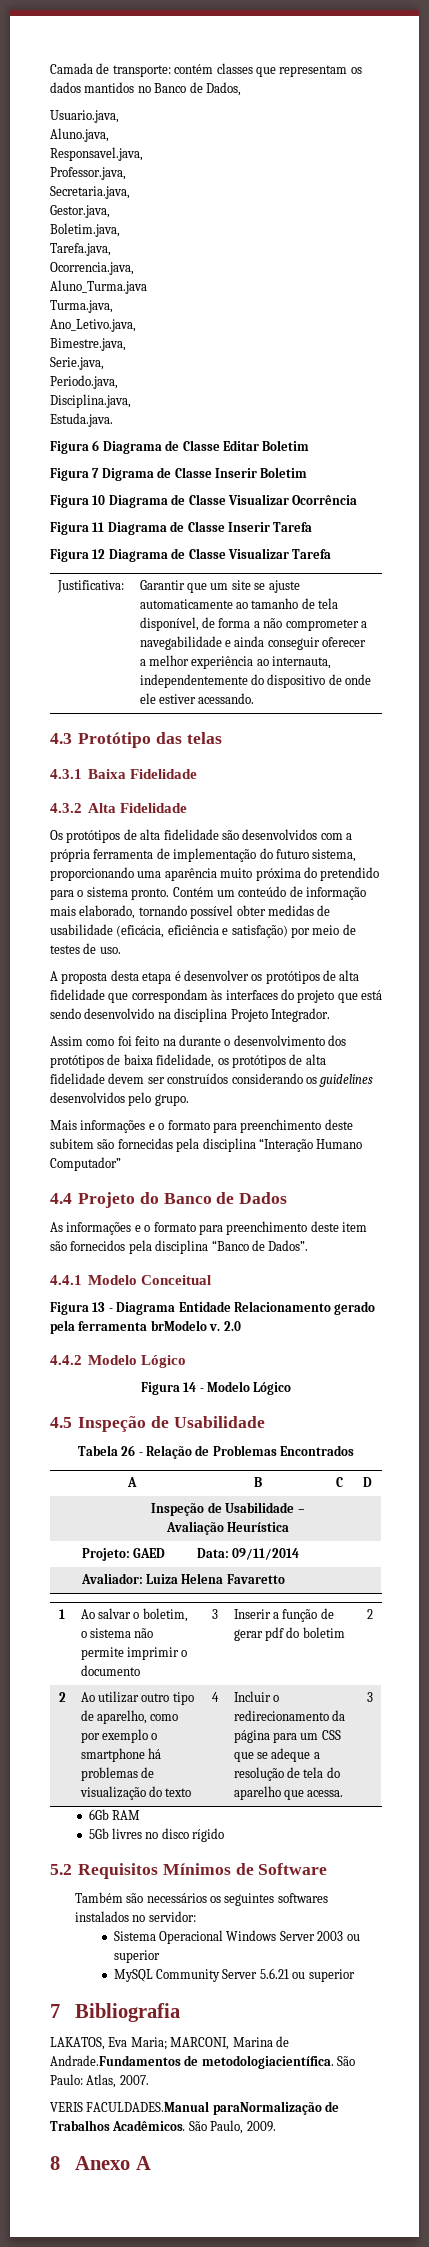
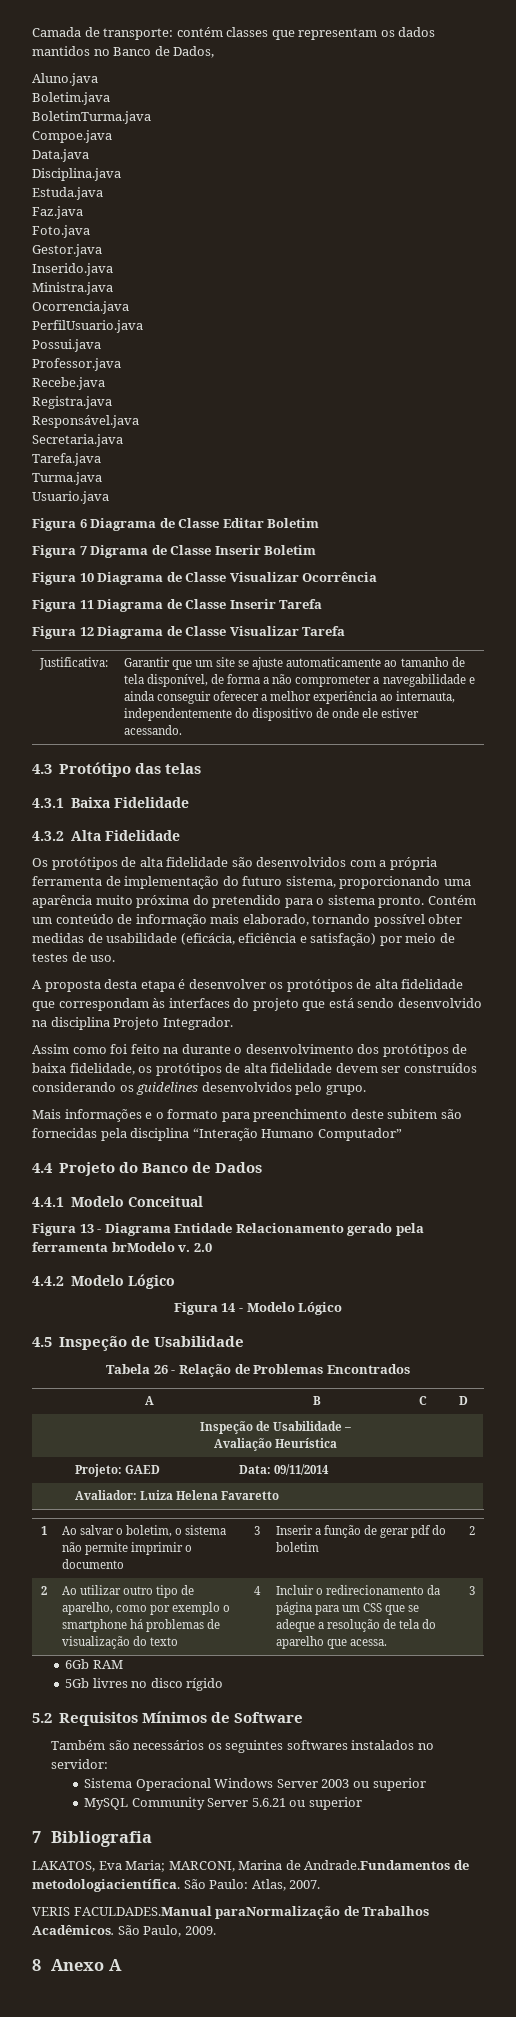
- Usuario.java,
- Aluno.java,
- Responsavel.java,
- Professor.java,
- Secretaria.java,
- Gestor.java,
- Boletim.java,
- Tarefa.java,
- Ocorrencia.java,
- Aluno_Turma.java
- Turma.java,
- Ano_Letivo.java,
- Bimestre.java,
- Serie.java,
- Periodo.java,
- Disciplina.java,
- Estuda.java.
+ Aluno.java
+ Boletim.java
+ BoletimTurma.java
+ Compoe.java
+ Data.java
+ Disciplina.java
+ Estuda.java
+ Faz.java
+ Foto.java
+ Gestor.java
+ Inserido.java
+ Ministra.java
+ Ocorrencia.java
+ PerfilUsuario.java
+ Possui.java
+ Professor.java
+ Recebe.java
+ Registra.java
+ Responsável.java
+ Secretaria.java
+ Tarefa.java
+ Turma.java
+ Usuario.java
- As informações e o formato para preenchimento deste item são fornecidos pela disciplina “Banco de Dados”.

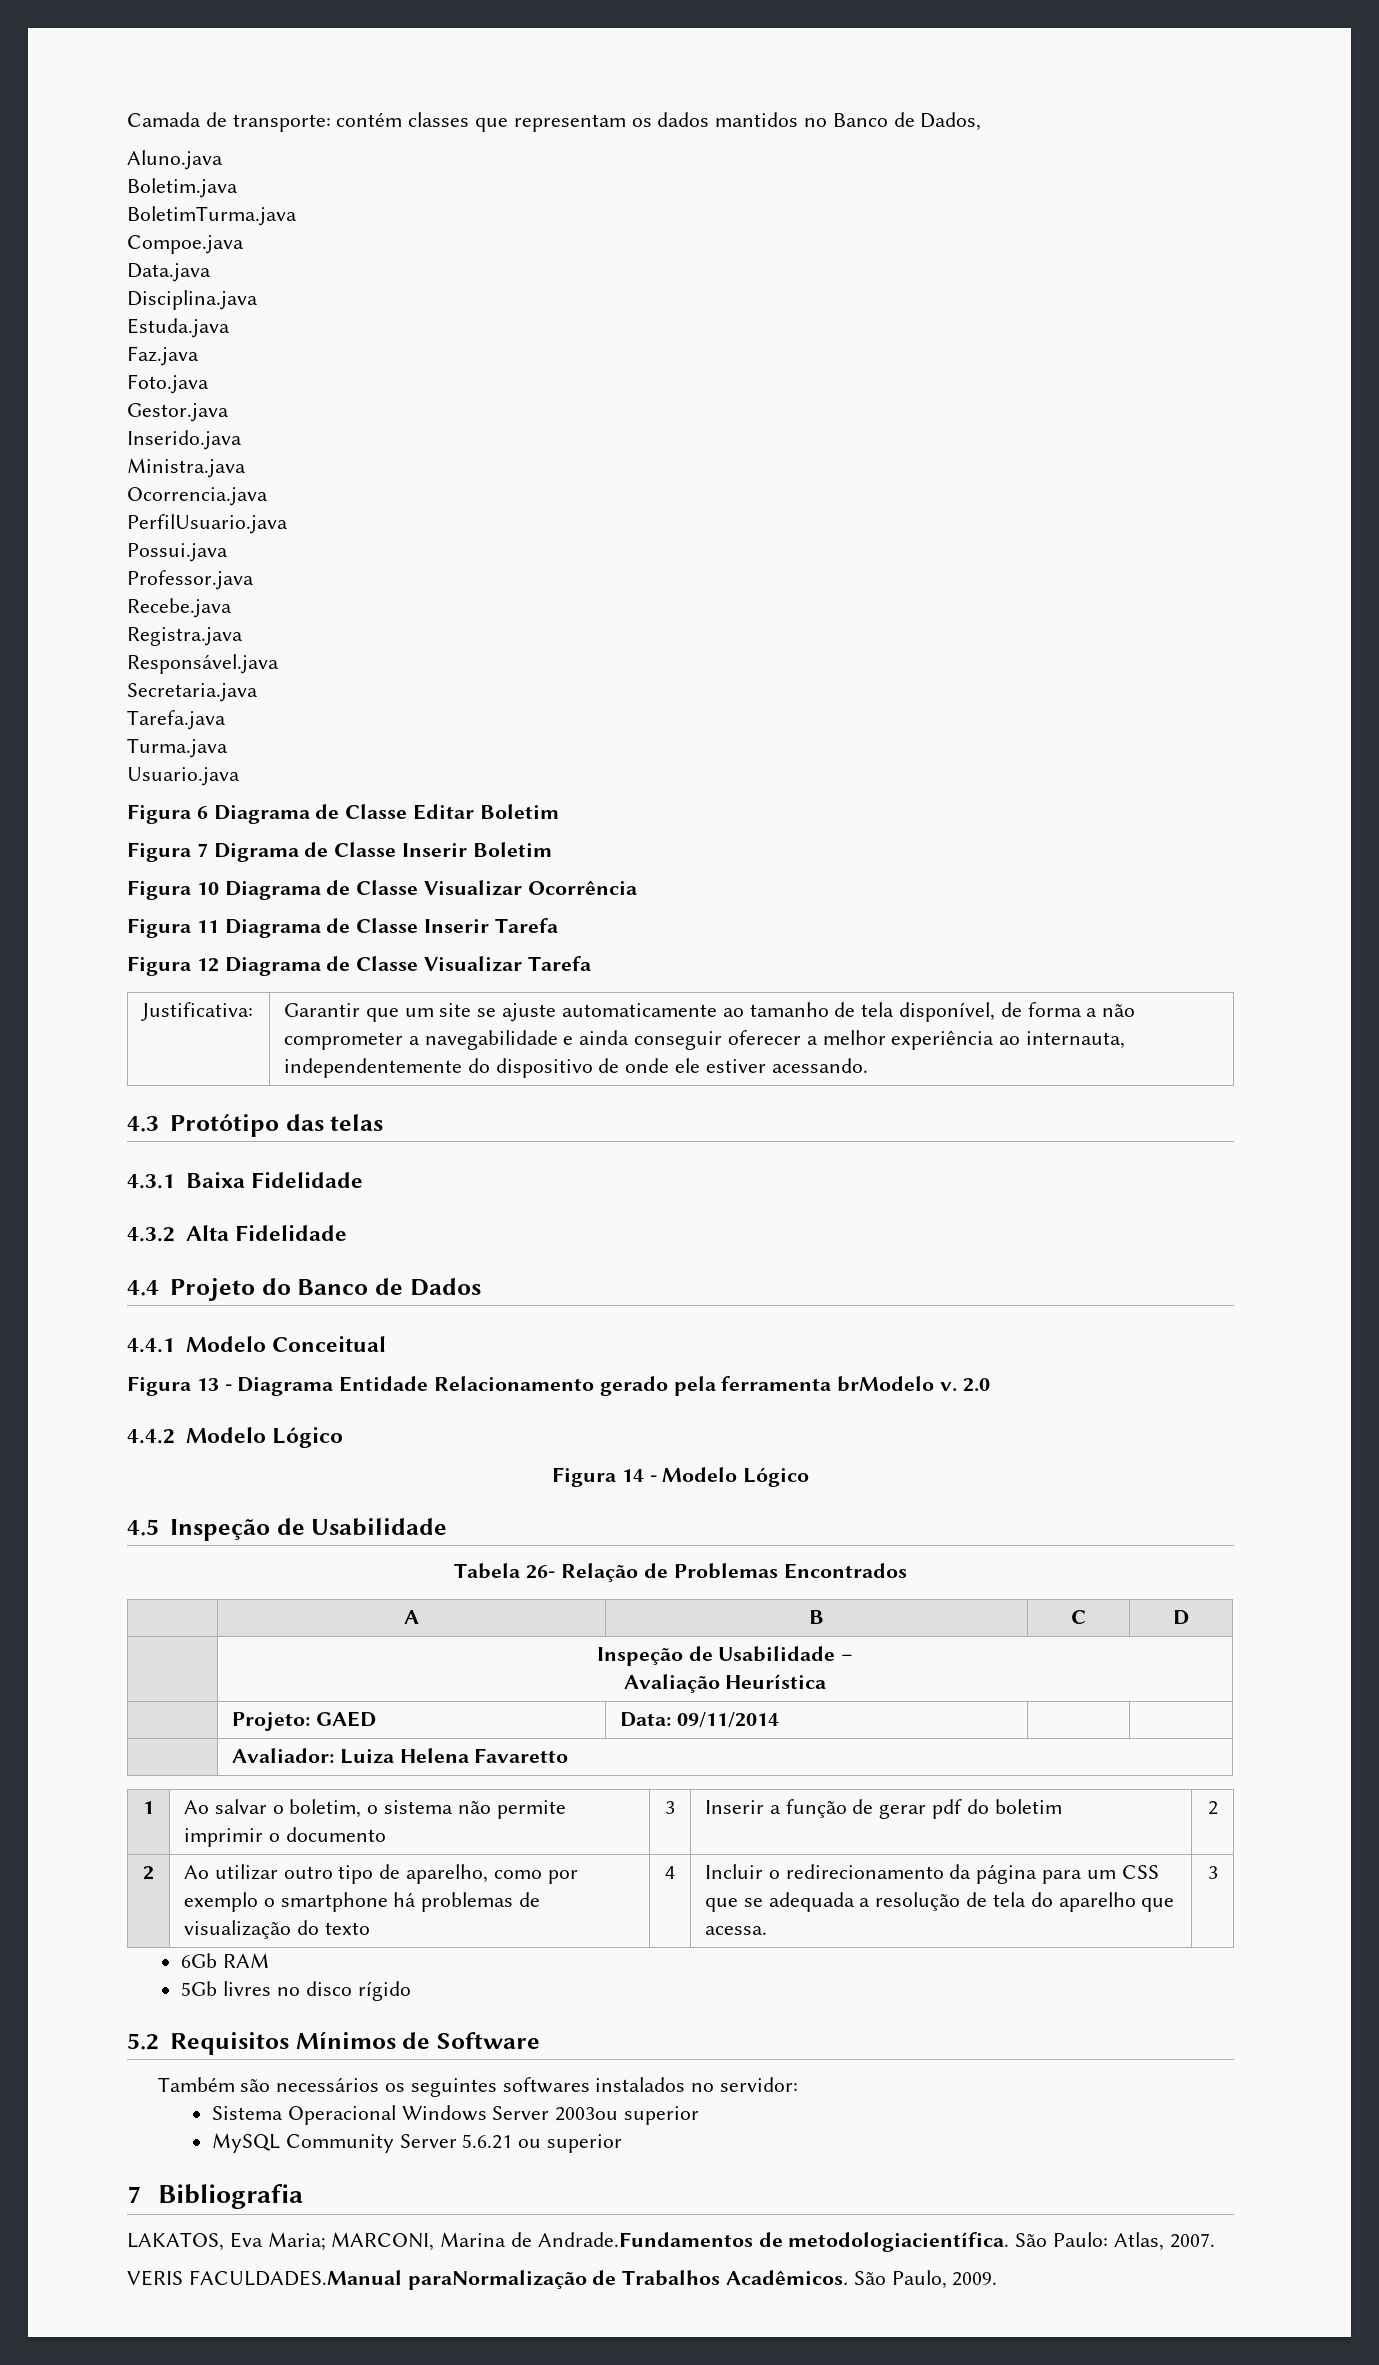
- Os protótipos de alta fidelidade são desenvolvidos com a própria ferramenta de implementação do futuro sistema, proporcionando uma aparência muito próxima do pretendido para o sistema pronto. Contém um conteúdo de informação mais elaborado, tornando possível obter medidas de usabilidade (eficácia, eficiência e satisfação) por meio de testes de uso.
- A proposta desta etapa é desenvolver os protótipos de alta fidelidade que correspondam às interfaces do projeto que está sendo desenvolvido na disciplina Projeto Integrador.
- Assim como foi feito na durante o desenvolvimento dos protótipos de baixa fidelidade, os protótipos de alta fidelidade devem ser construídos considerando os guidelines desenvolvidos pelo grupo.
- Mais informações e o formato para preenchimento deste subitem são fornecidas pela disciplina “Interação Humano Computador”
- Tabela 26 - Relação de Problemas Encontrados
+ Tabela 26- Relação de Problemas Encontrados
- 2 | Ao utilizar outro tipo de aparelho, como por exemplo o smartphone há problemas de visualização do texto | 4 | Incluir o redirecionamento da página para um CSS que se adeque a resolução de tela do aparelho que acessa. | 3
+ 2 | Ao utilizar outro tipo de aparelho, como por exemplo o smartphone há problemas de visualização do texto | 4 | Incluir o redirecionamento da página para um CSS que se adequada a resolução de tela do aparelho que acessa. | 3
- Sistema Operacional Windows Server 2003 ou superior
+ Sistema Operacional Windows Server 2003ou superior
- 8 Anexo A

